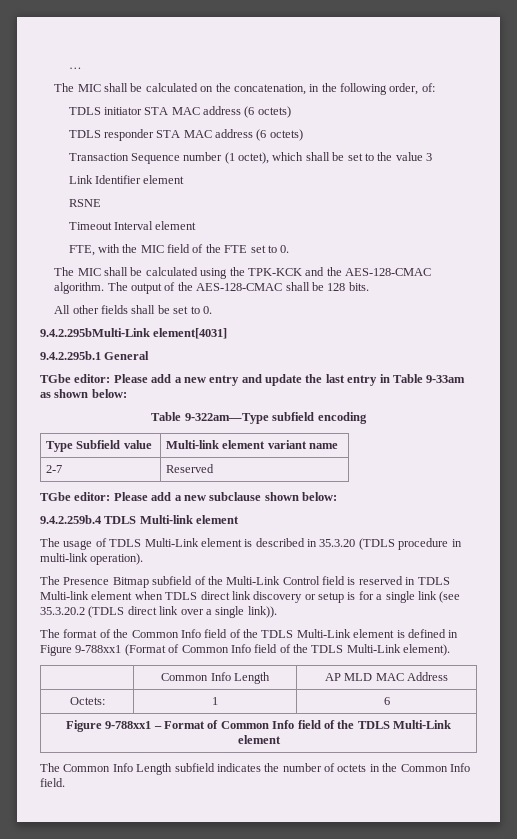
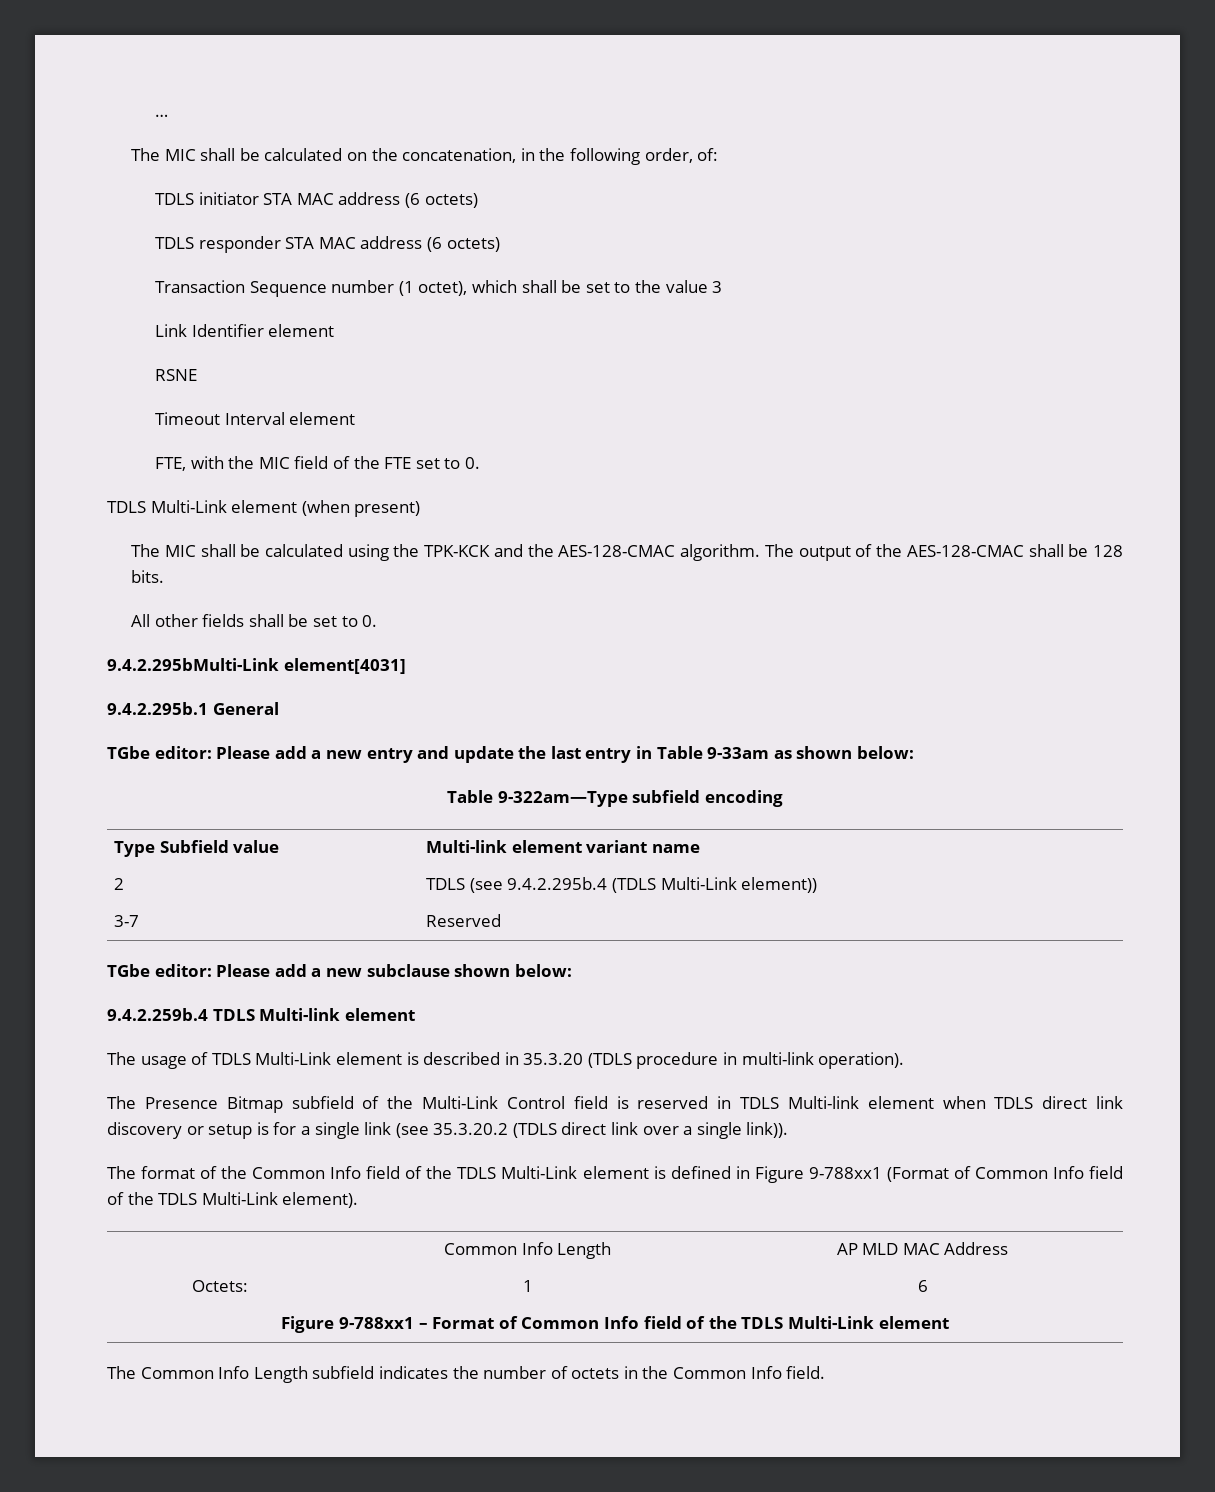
+ TDLS Multi-Link element (when present)
- 2-7 | Reserved
+ 2 | TDLS (see 9.4.2.295b.4 (TDLS Multi-Link element))
+ 3-7 | Reserved

